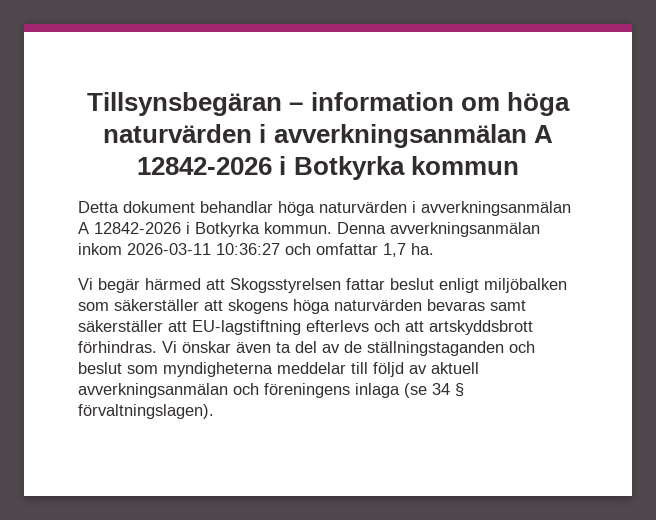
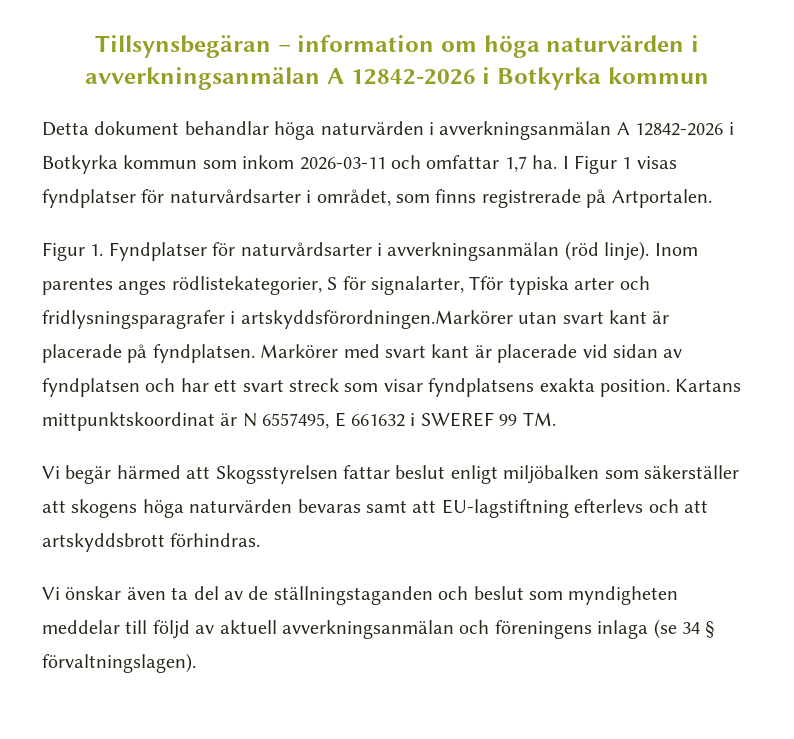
- Detta dokument behandlar höga naturvärden i avverkningsanmälan A 12842-2026 i Botkyrka kommun. Denna avverkningsanmälan inkom 2026-03-11 10:36:27 och omfattar 1,7 ha.
+ Detta dokument behandlar höga naturvärden i avverkningsanmälan A 12842-2026 i Botkyrka kommun som inkom 2026-03-11 och omfattar 1,7 ha. I Figur 1 visas fyndplatser för naturvårdsarter i området, som finns registrerade på Artportalen.
+ Figur 1. Fyndplatser för naturvårdsarter i avverkningsanmälan (röd linje). Inom parentes anges rödlistekategorier, S för signalarter, Tför typiska arter och fridlysningsparagrafer i artskyddsförordningen.Markörer utan svart kant är placerade på fyndplatsen. Markörer med svart kant är placerade vid sidan av fyndplatsen och har ett svart streck som visar fyndplatsens exakta position. Kartans mittpunktskoordinat är N 6557495, E 661632 i SWEREF 99 TM.
- Vi begär härmed att Skogsstyrelsen fattar beslut enligt miljöbalken som säkerställer att skogens höga naturvärden bevaras samt säkerställer att EU-lagstiftning efterlevs och att artskyddsbrott förhindras. Vi önskar även ta del av de ställningstaganden och beslut som myndigheterna meddelar till följd av aktuell avverkningsanmälan och föreningens inlaga (se 34 § förvaltningslagen).
+ Vi begär härmed att Skogsstyrelsen fattar beslut enligt miljöbalken som säkerställer att skogens höga naturvärden bevaras samt att EU-lagstiftning efterlevs och att artskyddsbrott förhindras.
+ Vi önskar även ta del av de ställningstaganden och beslut som myndigheten meddelar till följd av aktuell avverkningsanmälan och föreningens inlaga (se 34 § förvaltningslagen).

